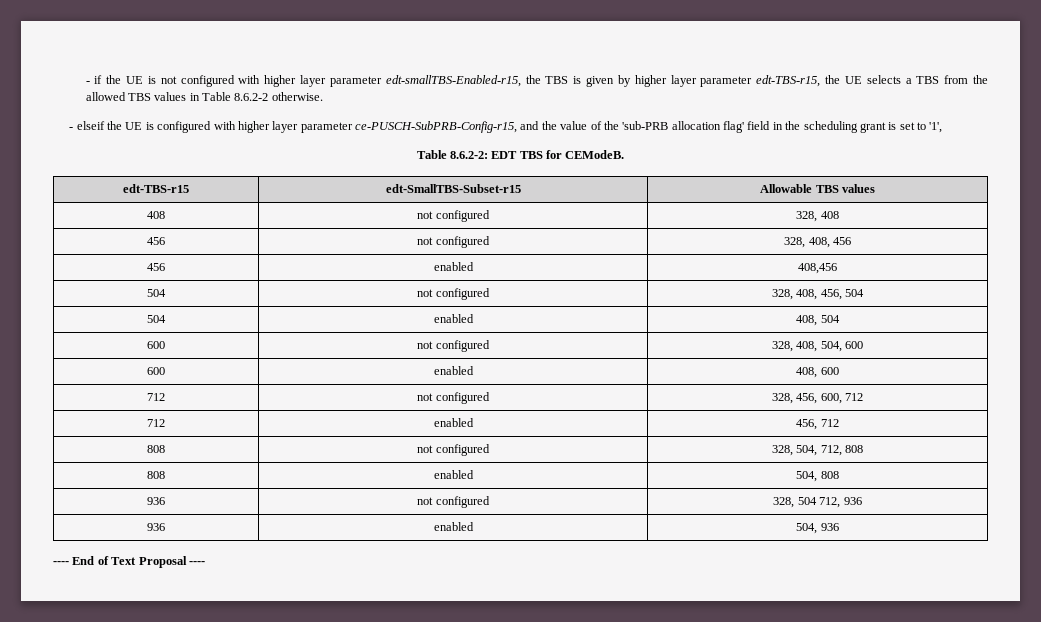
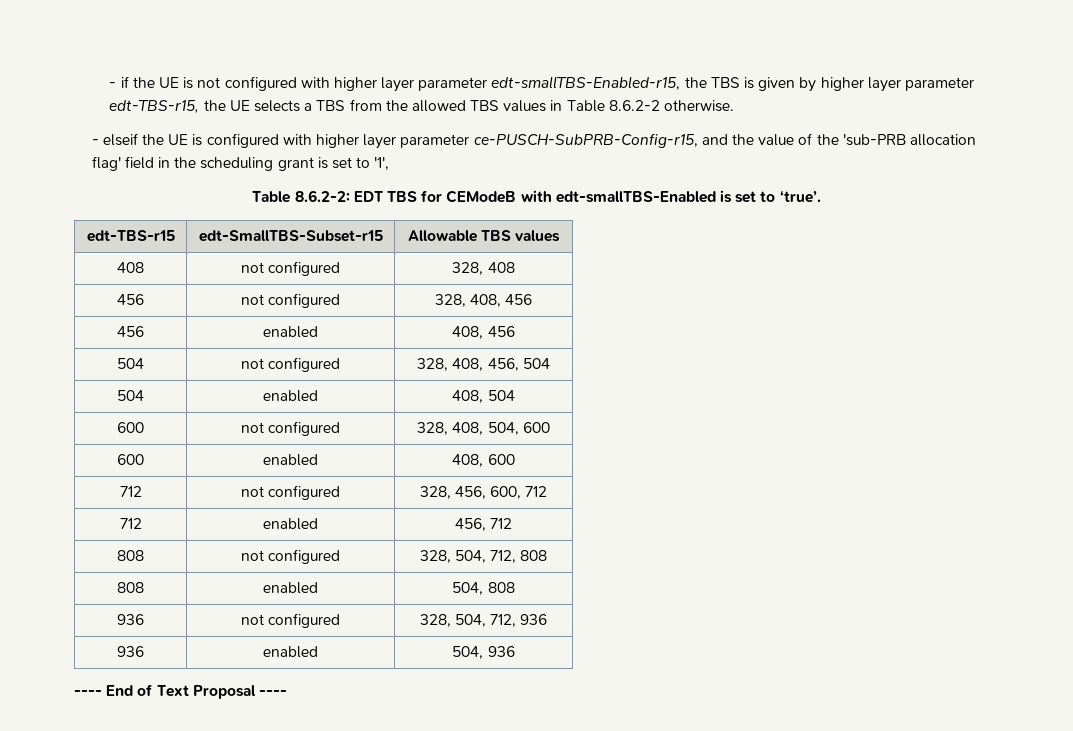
- Table 8.6.2-2: EDT TBS for CEModeB.
+ Table 8.6.2-2: EDT TBS for CEModeB with edt-smallTBS-Enabled is set to ‘true’.
- 456 | enabled | 408,456
+ 456 | enabled | 408, 456
- 936 | not configured | 328, 504 712, 936
+ 936 | not configured | 328, 504, 712, 936

